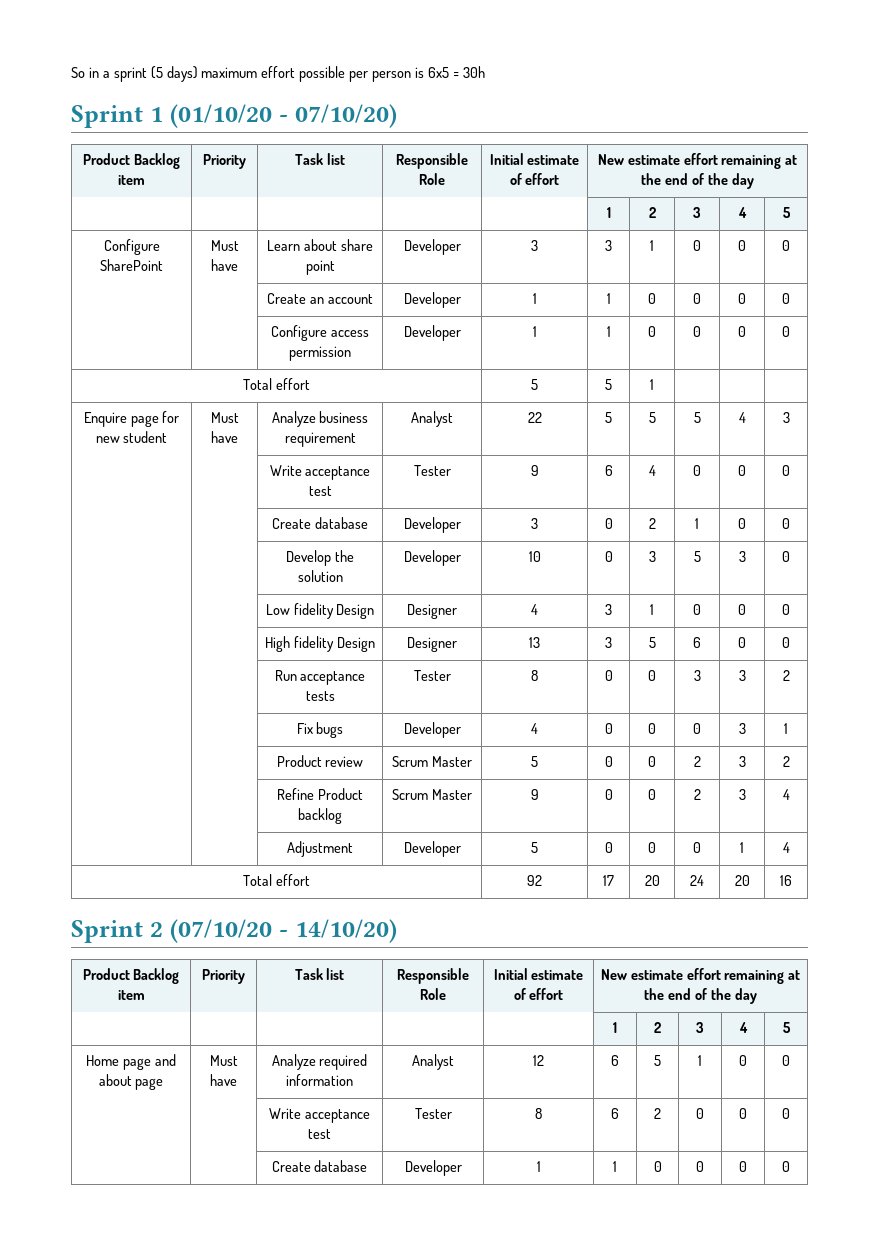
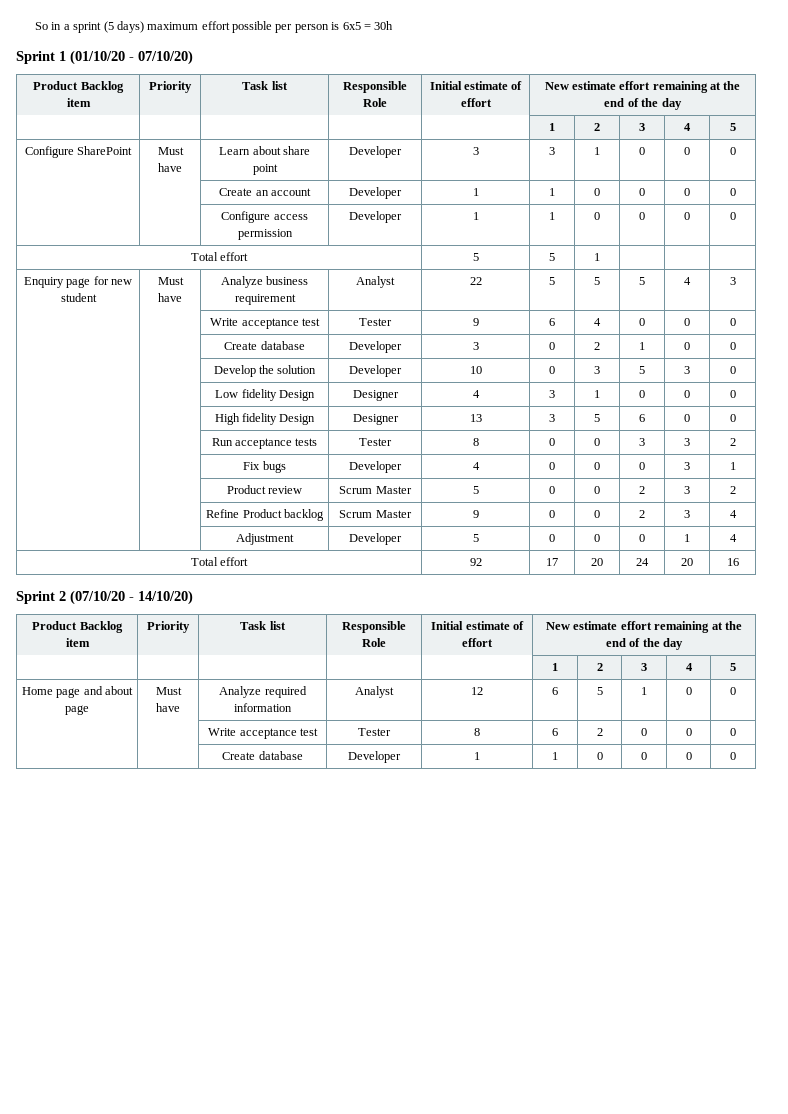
- Enquire page for new student | Must have | Analyze business requirement | Analyst | 22 | 5 | 5 | 5 | 4 | 3
+ Enquiry page for new student | Must have | Analyze business requirement | Analyst | 22 | 5 | 5 | 5 | 4 | 3

